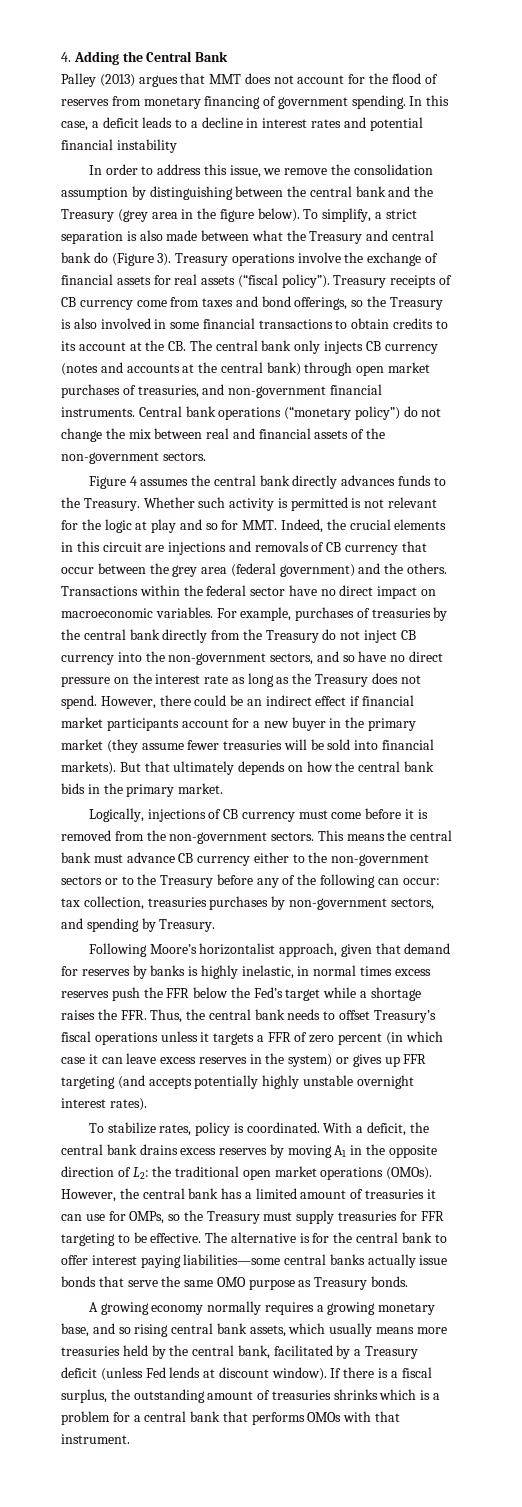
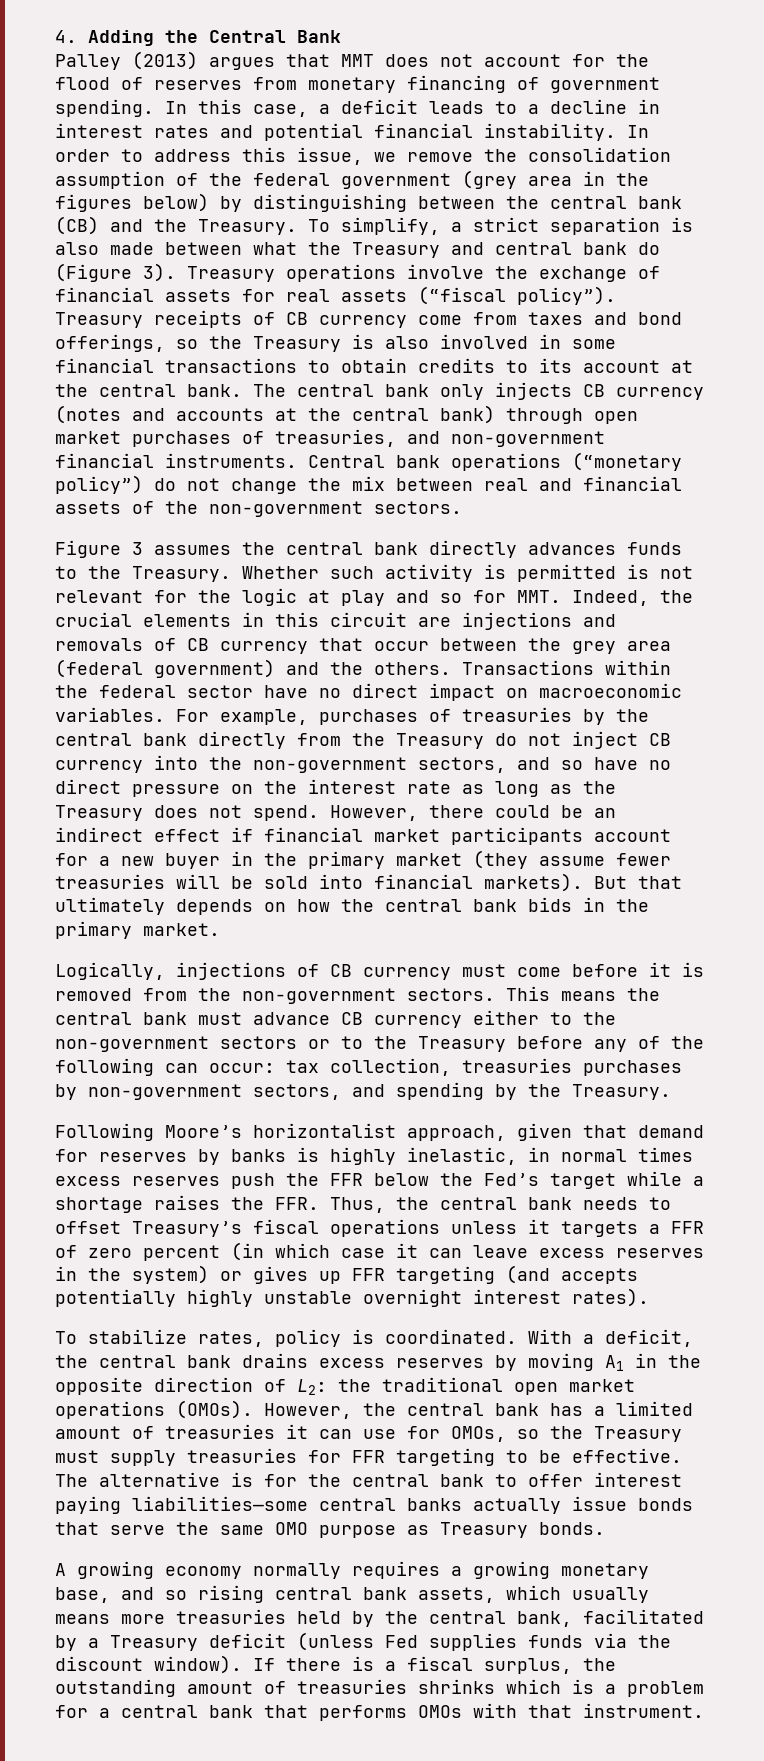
- In this case, a deficit leads to a decline in interest rates and potential financial instability
- In order to address this issue, we remove the consolidation assumption by distinguishing between the central bank and the Treasury (grey area in the figure below).
+ In this case, a deficit leads to a decline in interest rates and potential financial instability. In order to address this issue, we remove the consolidation assumption of the federal government (grey area in the figures below) by distinguishing between the central bank (CB) and the Treasury.
- Treasury receipts of CB currency come from taxes and bond offerings, so the Treasury is also involved in some financial transactions to obtain credits to its account at the CB. The central bank only injects CB currency (notes and accounts at the central bank) through open market purchases of treasuries, and non-government financial instruments.
+ Treasury receipts of CB currency come from taxes and bond offerings, so the Treasury is also involved in some financial transactions to obtain credits to its account at the central bank. The central bank only injects CB currency (notes and accounts at the central bank) through open market purchases of treasuries, and non-government financial instruments.
- Figure 4 assumes the central bank directly advances funds to the Treasury.
+ Figure 3 assumes the central bank directly advances funds to the Treasury.
- This means the central bank must advance CB currency either to the non-government sectors or to the Treasury before any of the following can occur: tax collection, treasuries purchases by non-government sectors, and spending by Treasury.
+ This means the central bank must advance CB currency either to the non-government sectors or to the Treasury before any of the following can occur: tax collection, treasuries purchases by non-government sectors, and spending by the Treasury.
- However, the central bank has a limited amount of treasuries it can use for OMPs, so the Treasury must supply treasuries for FFR targeting to be effective.
+ However, the central bank has a limited amount of treasuries it can use for OMOs, so the Treasury must supply treasuries for FFR targeting to be effective.
- A growing economy normally requires a growing monetary base, and so rising central bank assets, which usually means more treasuries held by the central bank, facilitated by a Treasury deficit (unless Fed lends at discount window).
+ A growing economy normally requires a growing monetary base, and so rising central bank assets, which usually means more treasuries held by the central bank, facilitated by a Treasury deficit (unless Fed supplies funds via the discount window).

